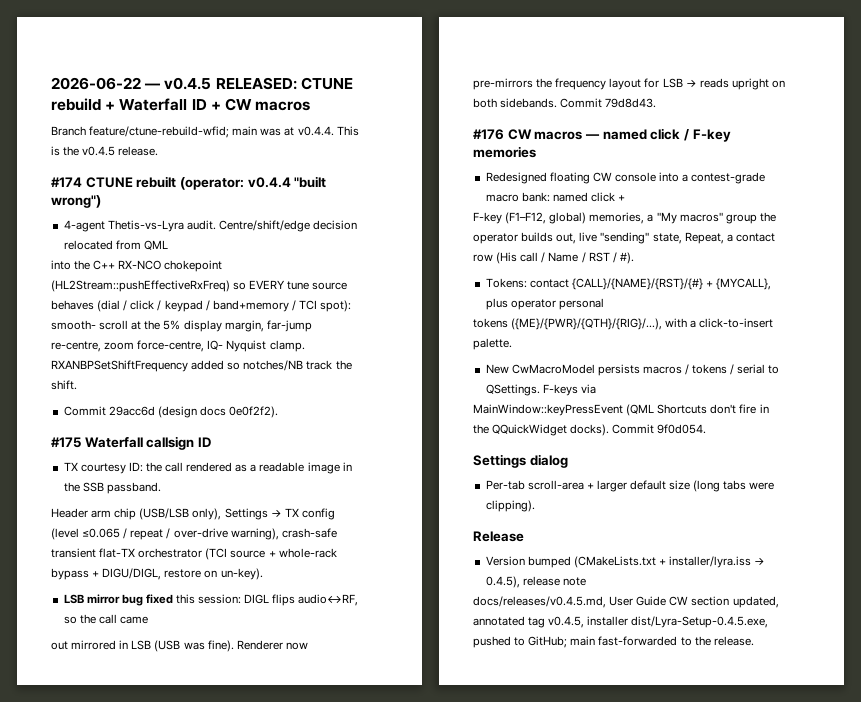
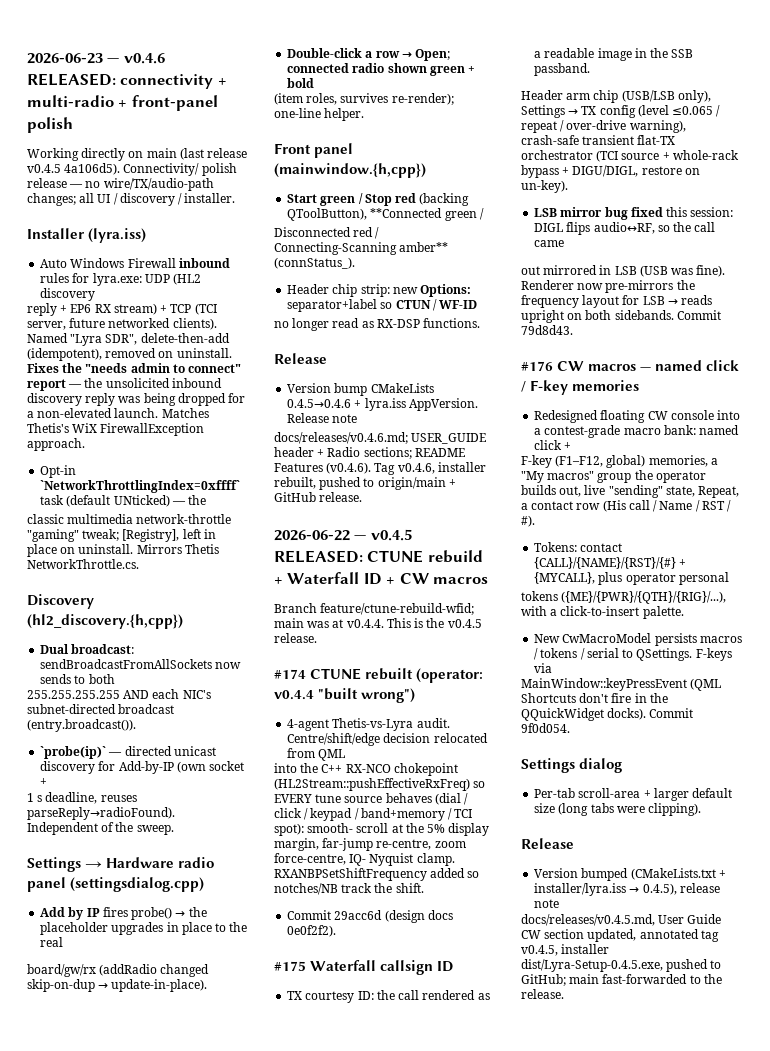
+ 2026-06-23 — v0.4.6 RELEASED: connectivity + multi-radio + front-panel polish
+ Working directly on main (last release v0.4.5 4a106d5). Connectivity/ polish release — no wire/TX/audio-path changes; all UI / discovery / installer.
+ Installer (lyra.iss)
+ Auto Windows Firewall inbound rules for lyra.exe: UDP (HL2 discovery
+ reply + EP6 RX stream) + TCP (TCI server, future networked clients). Named "Lyra SDR", delete-then-add (idempotent), removed on uninstall. Fixes the "needs admin to connect" report — the unsolicited inbound discovery reply was being dropped for a non-elevated launch. Matches Thetis's WiX FirewallException approach.
+ Opt-in `NetworkThrottlingIndex=0xffff` task (default UNticked) — the
+ classic multimedia network-throttle "gaming" tweak; [Registry], left in place on uninstall. Mirrors Thetis NetworkThrottle.cs.
+ Discovery (hl2_discovery.{h,cpp})
+ Dual broadcast: sendBroadcastFromAllSockets now sends to both
+ 255.255.255.255 AND each NIC's subnet-directed broadcast (entry.broadcast()).
+ `probe(ip)` — directed unicast discovery for Add-by-IP (own socket +
+ 1 s deadline, reuses parseReply→radioFound). Independent of the sweep.
+ Settings → Hardware radio panel (settingsdialog.cpp)
+ Add by IP fires probe() → the placeholder upgrades in place to the real
+ board/gw/rx (addRadio changed skip-on-dup → update-in-place).
+ Double-click a row → Open; connected radio shown green + bold
+ (item roles, survives re-render); one-line helper.
+ Front panel (mainwindow.{h,cpp})
+ Start green / Stop red (backing QToolButton), **Connected green /
+ Disconnected red / Connecting-Scanning amber** (connStatus_).
+ Header chip strip: new Options: separator+label so CTUN / WF-ID
+ no longer read as RX-DSP functions.
+ Release
+ Version bump CMakeLists 0.4.5→0.4.6 + lyra.iss AppVersion. Release note
+ docs/releases/v0.4.6.md; USER_GUIDE header + Radio sections; README Features (v0.4.6). Tag v0.4.6, installer rebuilt, pushed to origin/main + GitHub release.

